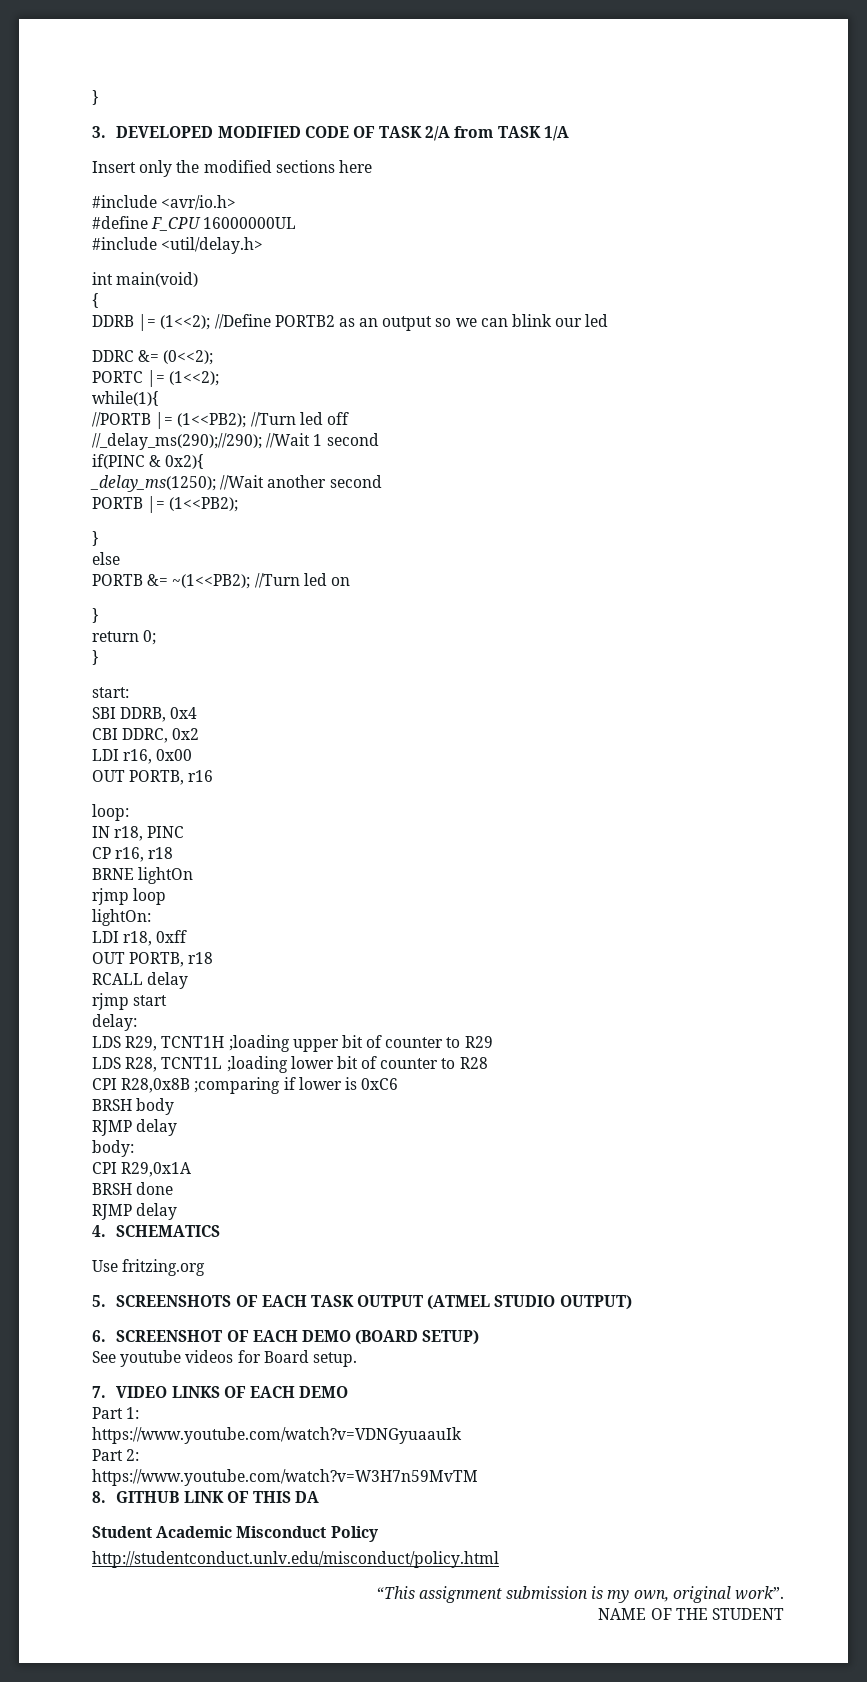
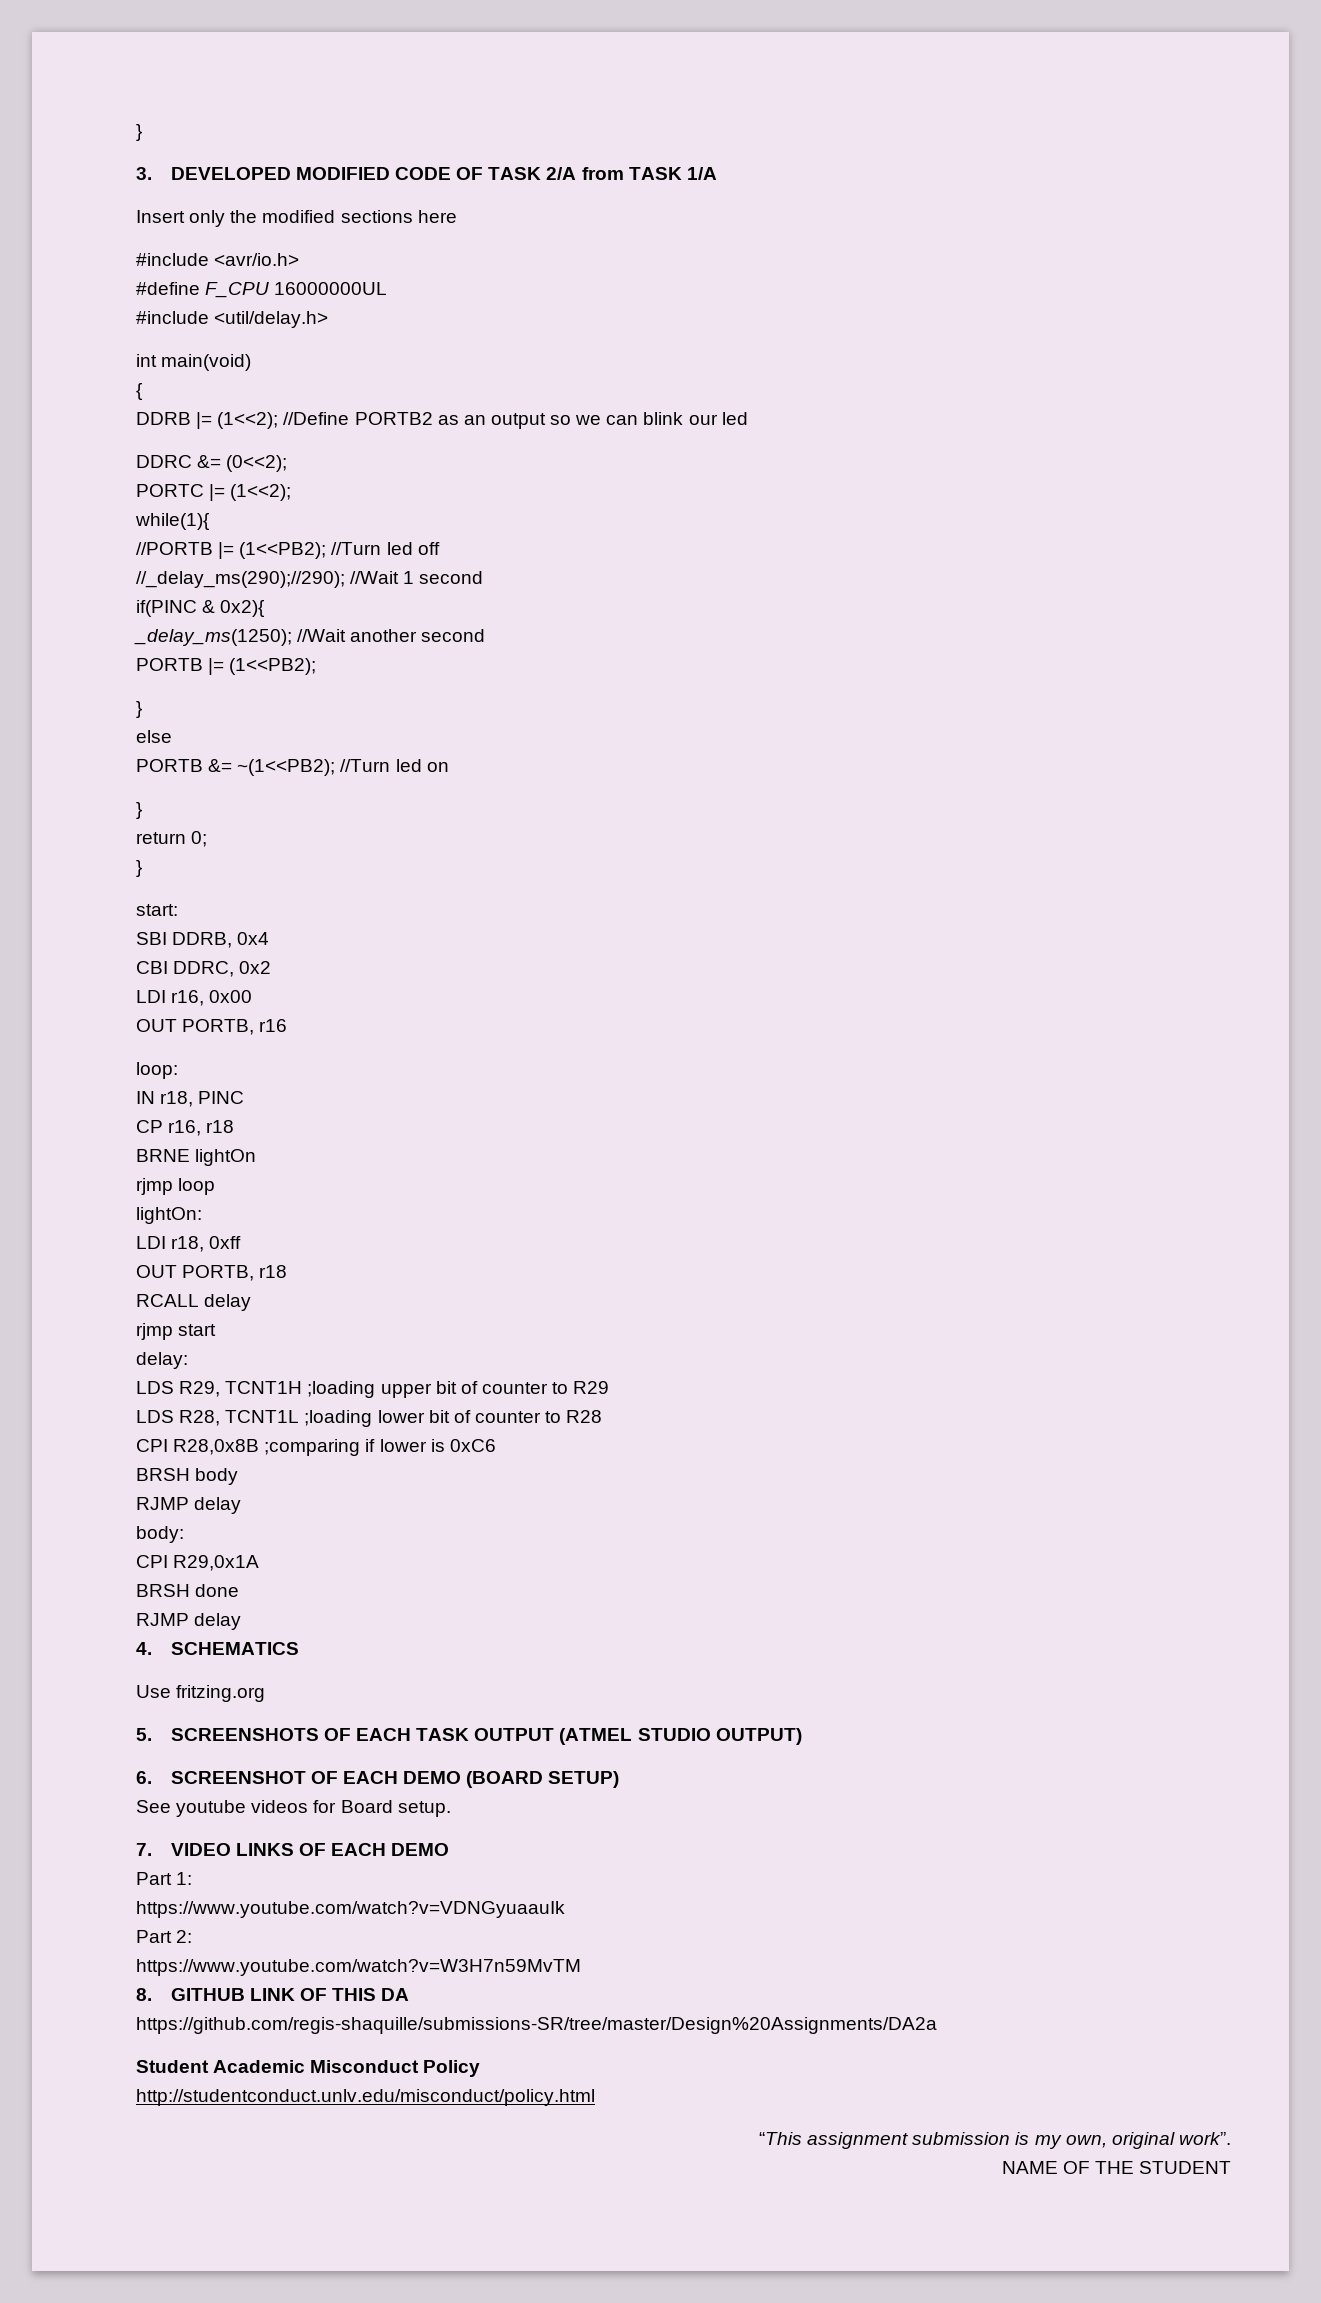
+ https://github.com/regis-shaquille/submissions-SR/tree/master/Design%20Assignments/DA2a

